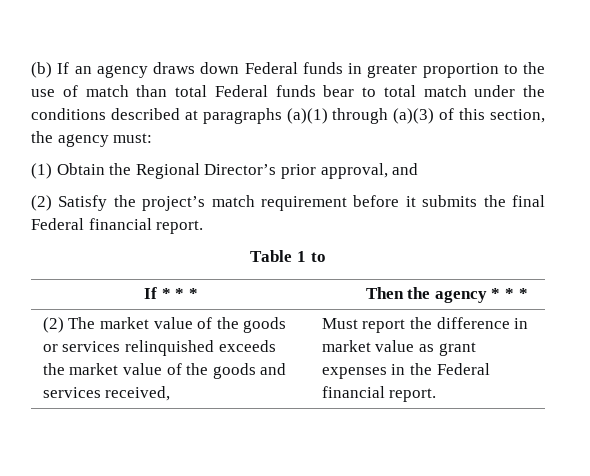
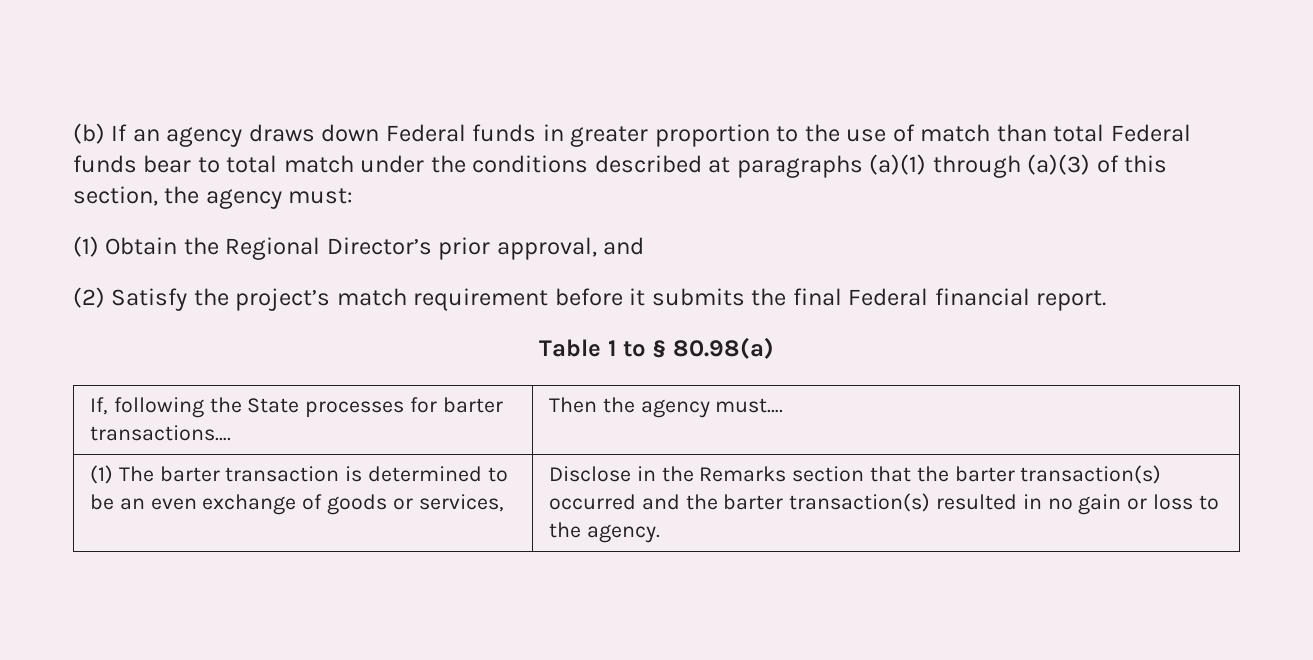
- Table 1 to
- If * * * | Then the agency * * *
- (2) The market value of the goods or services relinquished exceeds the market value of the goods and services received, | Must report the difference in market value as grant expenses in the Federal financial report.
+ Table 1 to § 80.98(a)
+ If, following the State processes for barter transactions…. | Then the agency must….
+ (1) The barter transaction is determined to be an even exchange of goods or services, | Disclose in the Remarks section that the barter transaction(s) occurred and the barter transaction(s) resulted in no gain or loss to the agency.

